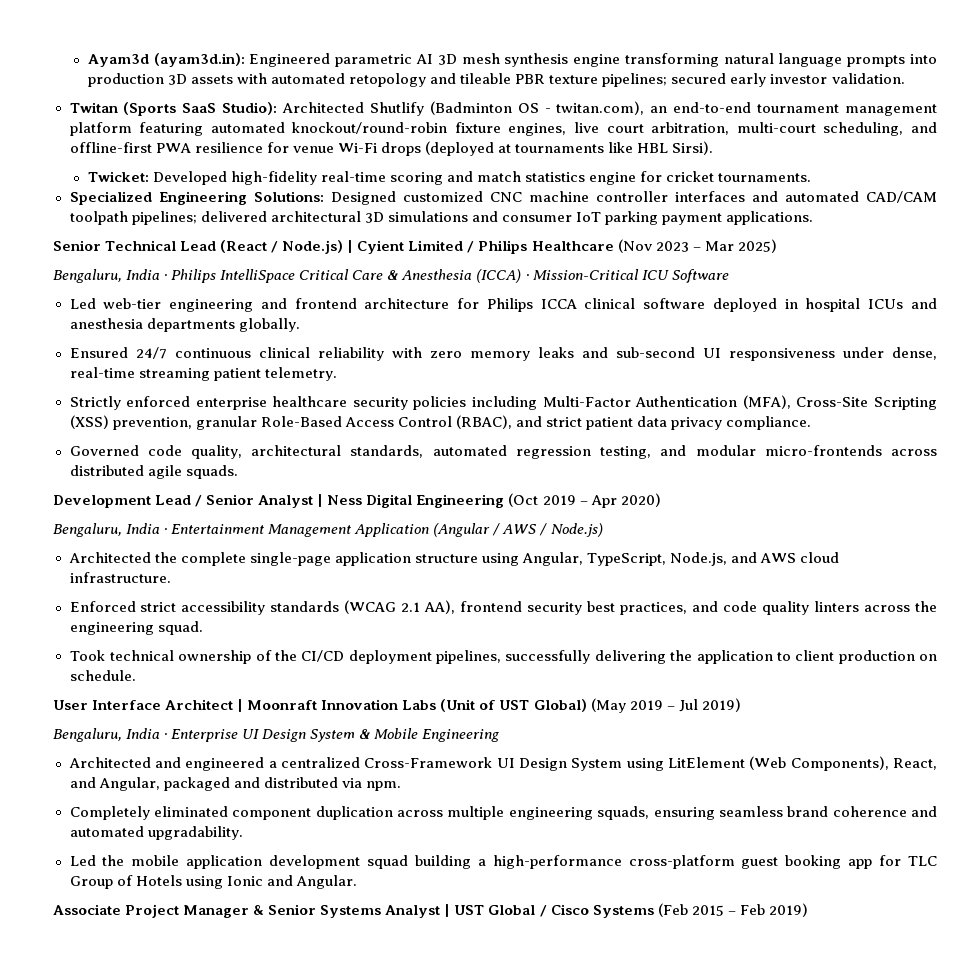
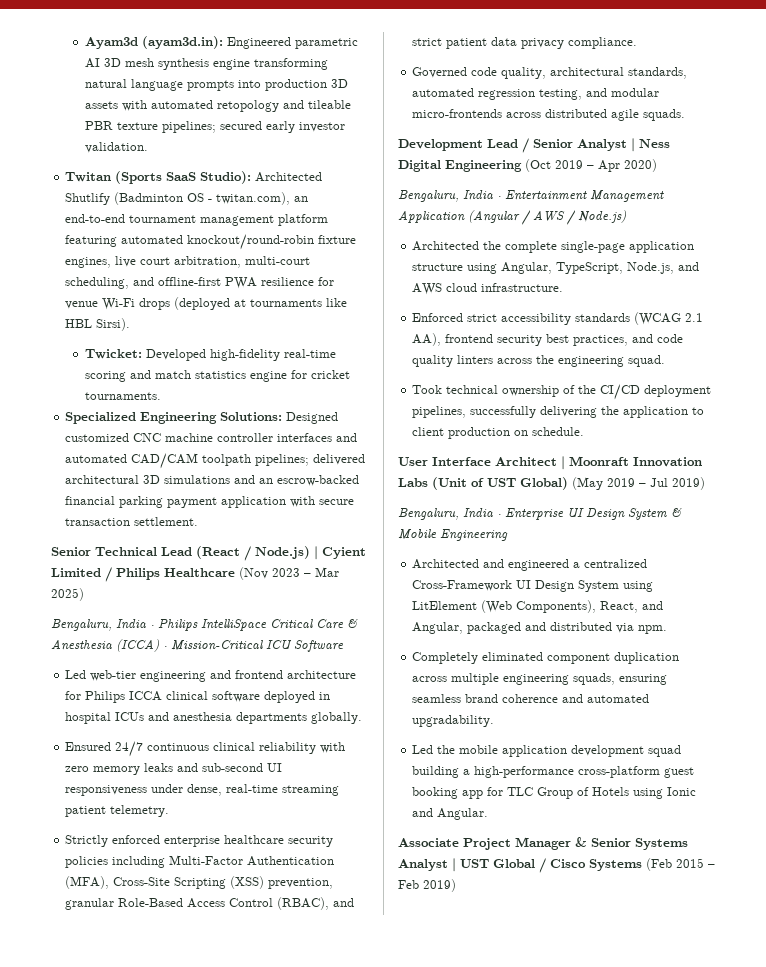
- Specialized Engineering Solutions: Designed customized CNC machine controller interfaces and automated CAD/CAM toolpath pipelines; delivered architectural 3D simulations and consumer IoT parking payment applications.
+ Specialized Engineering Solutions: Designed customized CNC machine controller interfaces and automated CAD/CAM toolpath pipelines; delivered architectural 3D simulations and an escrow-backed financial parking payment application with secure transaction settlement.

